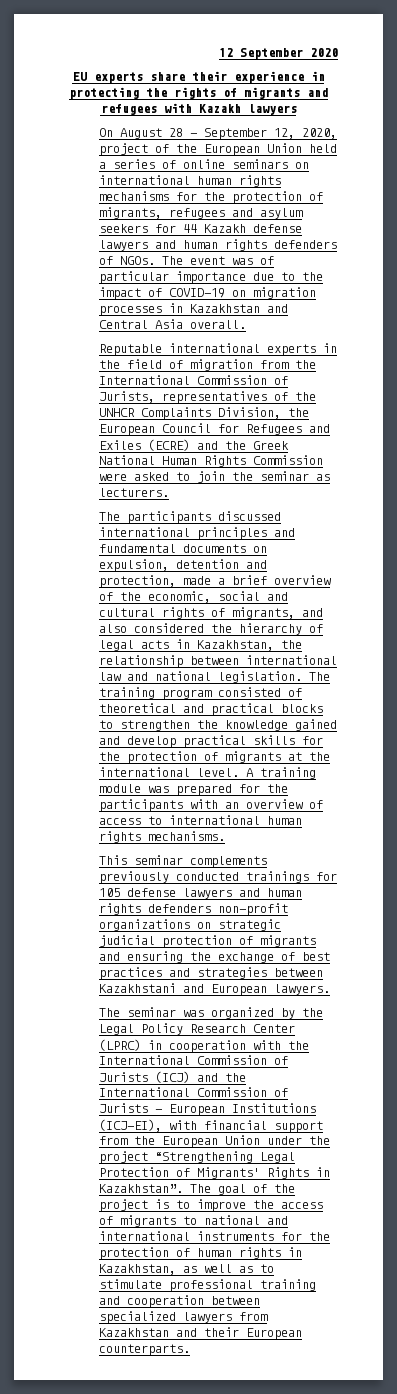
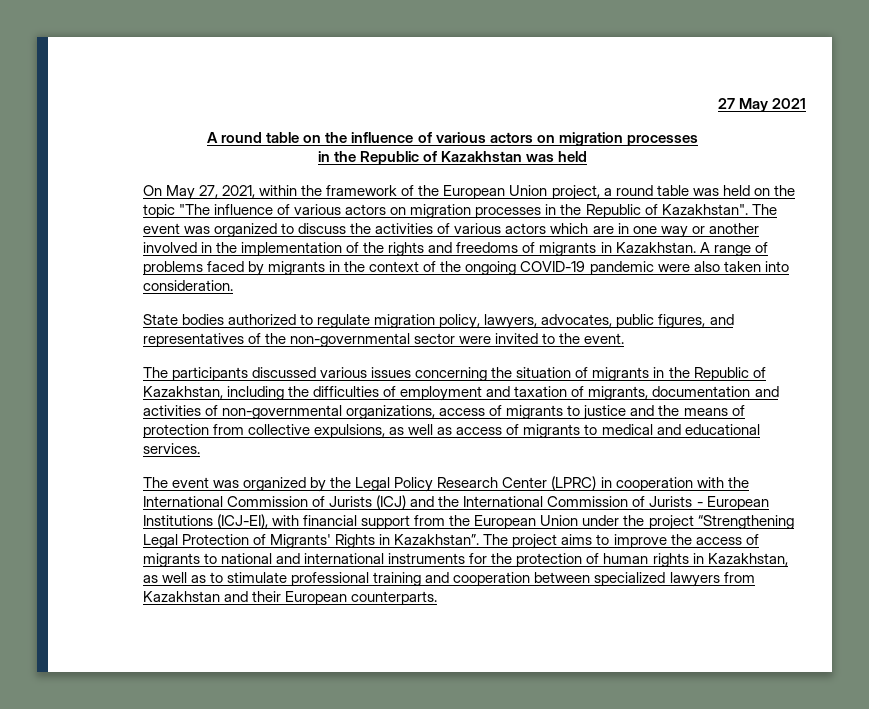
- 12 September 2020
- EU experts share their experience in protecting the rights of migrants and refugees with Kazakh lawyers
- On August 28 - September 12, 2020, project of the European Union held a series of online seminars on international human rights mechanisms for the protection of migrants, refugees and asylum seekers for 44 Kazakh defense lawyers and human rights defenders of NGOs. The event was of particular importance due to the impact of COVID-19 on migration processes in Kazakhstan and Central Asia overall.
- Reputable international experts in the field of migration from the International Commission of Jurists, representatives of the UNHCR Complaints Division, the European Council for Refugees and Exiles (ECRE) and the Greek National Human Rights Commission were asked to join the seminar as lecturers.
- The participants discussed international principles and fundamental documents on expulsion, detention and protection, made a brief overview of the economic, social and cultural rights of migrants, and also considered the hierarchy of legal acts in Kazakhstan, the relationship between international law and national legislation. The training program consisted of theoretical and practical blocks to strengthen the knowledge gained and develop practical skills for the protection of migrants at the international level. A training module was prepared for the participants with an overview of access to international human rights mechanisms.
- This seminar complements previously conducted trainings for 105 defense lawyers and human rights defenders non-profit organizations on strategic judicial protection of migrants and ensuring the exchange of best practices and strategies between Kazakhstani and European lawyers.
- The seminar was organized by the Legal Policy Research Center (LPRC) in cooperation with the International Commission of Jurists (ICJ) and the International Commission of Jurists - European Institutions (ICJ-EI), with financial support from the European Union under the project “Strengthening Legal Protection of Migrants' Rights in Kazakhstan”.
+ 27 May 2021
+ A round table on the influence of various actors on migration processes
+ in the Republic of Kazakhstan was held
+ On May 27, 2021, within the framework of the European Union project, a round table was held on the topic "The influence of various actors on migration processes in the Republic of Kazakhstan". The event was organized to discuss the activities of various actors which are in one way or another involved in the implementation of the rights and freedoms of migrants in Kazakhstan. A range of problems faced by migrants in the context of the ongoing COVID-19 pandemic were also taken into consideration.
+ State bodies authorized to regulate migration policy, lawyers, advocates, public figures, and representatives of the non-governmental sector were invited to the event.
+ The participants discussed various issues concerning the situation of migrants in the Republic of Kazakhstan, including the difficulties of employment and taxation of migrants, documentation and activities of non-governmental organizations, access of migrants to justice and the means of protection from collective expulsions, as well as access of migrants to medical and educational services.
+ The event was organized by the Legal Policy Research Center (LPRC) in cooperation with the International Commission of Jurists (ICJ) and the International Commission of Jurists - European Institutions (ICJ-EI), with financial support from the European Union under the project “Strengthening Legal Protection of Migrants' Rights in Kazakhstan”.
- The goal of the project is to improve the access of migrants to national and international instruments for the protection of human rights in Kazakhstan, as well as to stimulate professional training and cooperation between specialized lawyers from Kazakhstan and their European counterparts.
+ The project aims to improve the access of migrants to national and international instruments for the protection of human rights in Kazakhstan, as well as to stimulate professional training and cooperation between specialized lawyers from Kazakhstan and their European counterparts.

